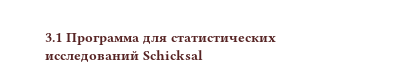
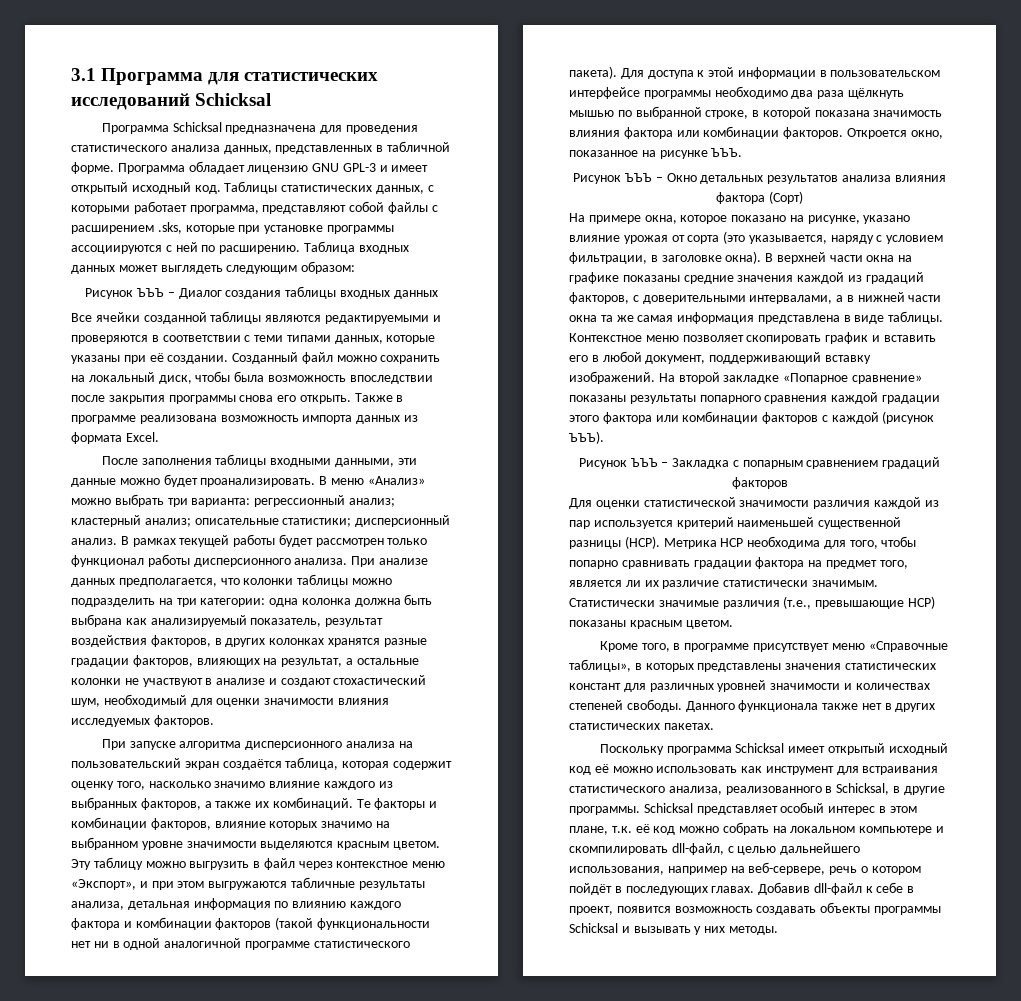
+ Программа Schicksal предназначена для проведения статистического анализа данных, представленных в табличной форме. Программа обладает лицензию GNU GPL-3 и имеет открытый исходный код. Таблицы статистических данных, с которыми работает программа, представляют собой файлы с расширением .sks, которые при установке программы ассоциируются с ней по расширению. Таблица входных данных может выглядеть следующим образом:
+ Рисунок ЪЪЪ – Диалог создания таблицы входных данных
+ Все ячейки созданной таблицы являются редактируемыми и проверяются в соответствии с теми типами данных, которые указаны при её создании. Созданный файл можно сохранить на локальный диск, чтобы была возможность впоследствии после закрытия программы снова его открыть. Также в программе реализована возможность импорта данных из формата Excel.
+ После заполнения таблицы входными данными, эти данные можно будет проанализировать. В меню «Анализ» можно выбрать три варианта: регрессионный анализ; кластерный анализ; описательные статистики; дисперсионный анализ. В рамках текущей работы будет рассмотрен только функционал работы дисперсионного анализа. При анализе данных предполагается, что колонки таблицы можно подразделить на три категории: одна колонка должна быть выбрана как анализируемый показатель, результат воздействия факторов, в других колонках хранятся разные градации факторов, влияющих на результат, а остальные колонки не участвуют в анализе и создают стохастический шум, необходимый для оценки значимости влияния исследуемых факторов.
+ При запуске алгоритма дисперсионного анализа на пользовательский экран создаётся таблица, которая содержит оценку того, насколько значимо влияние каждого из выбранных факторов, а также их комбинаций. Те факторы и комбинации факторов, влияние которых значимо на выбранном уровне значимости выделяются красным цветом. Эту таблицу можно выгрузить в файл через контекстное меню «Экспорт», и при этом выгружаются табличные результаты анализа, детальная информация по влиянию каждого фактора и комбинации факторов (такой функциональности нет ни в одной аналогичной программе статистического пакета). Для доступа к этой информации в пользовательском интерфейсе программы необходимо два раза щёлкнуть мышью по выбранной строке, в которой показана значимость влияния фактора или комбинации факторов. Откроется окно, показанное на рисунке ЪЪЪ.
+ Рисунок ЪЪЪ – Окно детальных результатов анализа влияния фактора (Сорт)
+ На примере окна, которое показано на рисунке, указано влияние урожая от сорта (это указывается, наряду с условием фильтрации, в заголовке окна). В верхней части окна на графике показаны средние значения каждой из градаций факторов, с доверительными интервалами, а в нижней части окна та же самая информация представлена в виде таблицы. Контекстное меню позволяет скопировать график и вставить его в любой документ, поддерживающий вставку изображений. На второй закладке «Попарное сравнение» показаны результаты попарного сравнения каждой градации этого фактора или комбинации факторов с каждой (рисунок ЪЪЪ).
+ Рисунок ЪЪЪ – Закладка с попарным сравнением градаций факторов
+ Для оценки статистической значимости различия каждой из пар используется критерий наименьшей существенной разницы (НСР). Метрика НСР необходима для того, чтобы попарно сравнивать градации фактора на предмет того, является ли их различие статистически значимым. Статистически значимые различия (т.е., превышающие НСР) показаны красным цветом.
+ Кроме того, в программе присутствует меню «Справочные таблицы», в которых представлены значения статистических констант для различных уровней значимости и количествах степеней свободы. Данного функционала также нет в других статистических пакетах.
+ Поскольку программа Schicksal имеет открытый исходный код её можно использовать как инструмент для встраивания статистического анализа, реализованного в Schicksal, в другие программы. Schicksal представляет особый интерес в этом плане, т.к. её код можно собрать на локальном компьютере и скомпилировать dll-файл, с целью дальнейшего использования, например на веб-сервере, речь о котором пойдёт в последующих главах. Добавив dll-файл к себе в проект, появится возможность создавать объекты программы Schicksal и вызывать у них методы.

